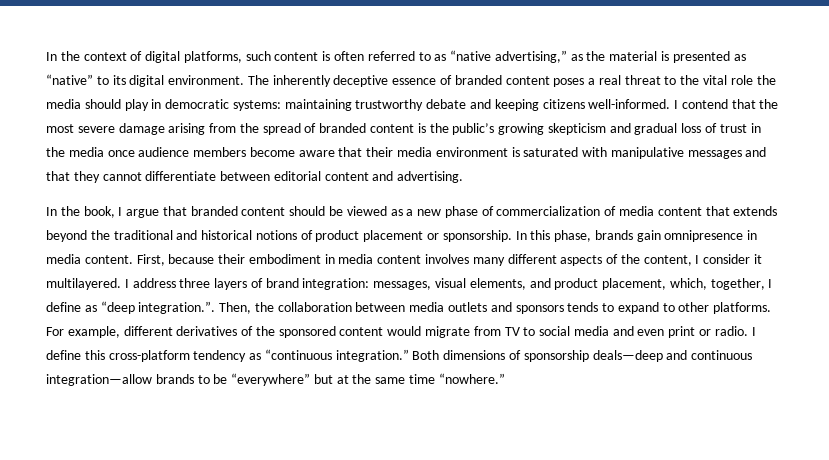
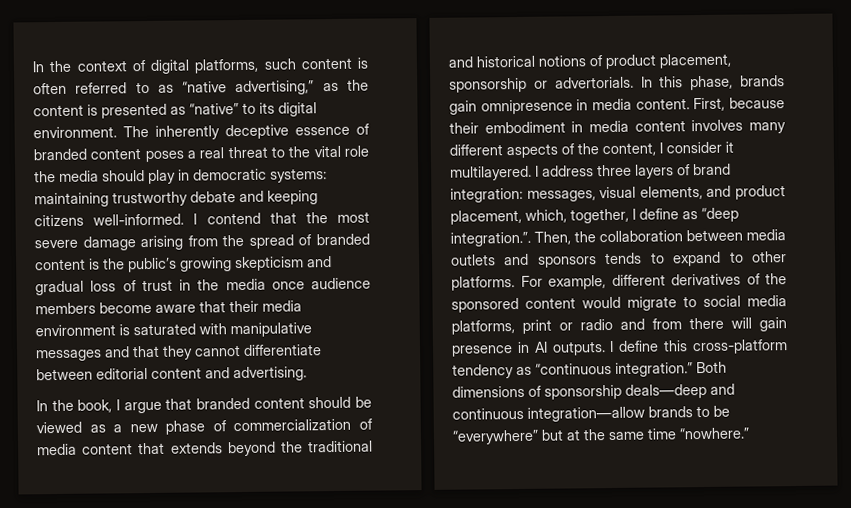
- In the context of digital platforms, such content is often referred to as “native advertising,” as the material is presented as “native” to its digital environment.
+ In the context of digital platforms, such content is often referred to as “native advertising,” as the content is presented as “native” to its digital environment.
- In the book, I argue that branded content should be viewed as a new phase of commercialization of media content that extends beyond the traditional and historical notions of product placement or sponsorship.
+ In the book, I argue that branded content should be viewed as a new phase of commercialization of media content that extends beyond the traditional and historical notions of product placement, sponsorship or advertorials.
- For example, different derivatives of the sponsored content would migrate from TV to social media and even print or radio.
+ For example, different derivatives of the sponsored content would migrate to social media platforms, print or radio and from there will gain presence in AI outputs.

